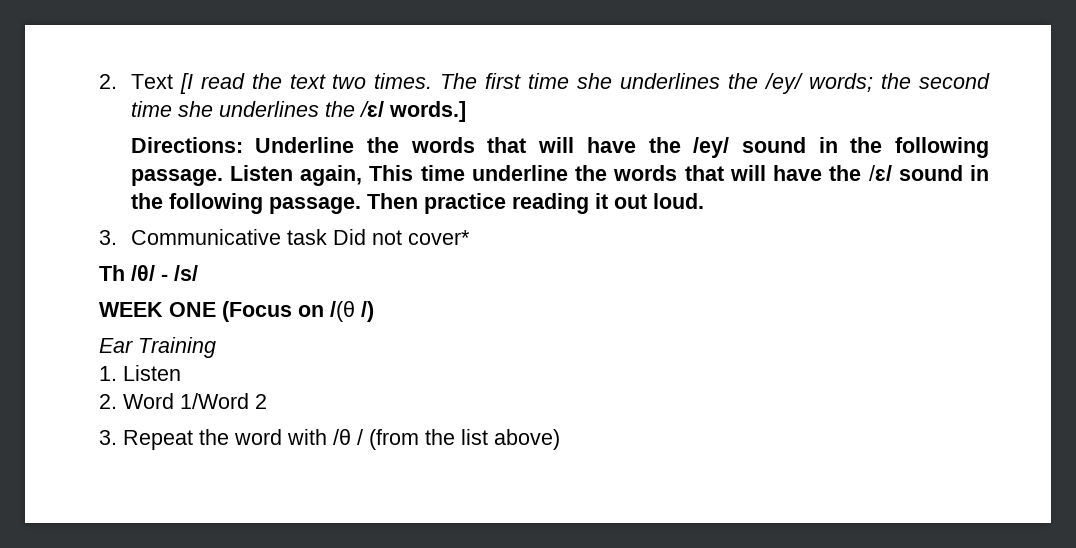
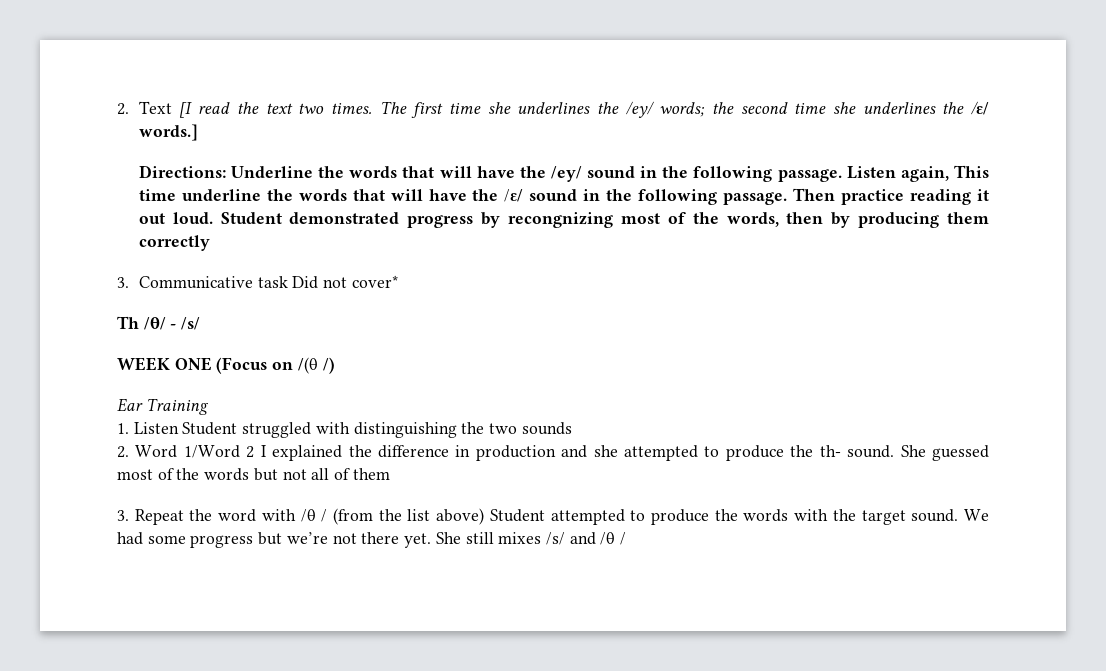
+ Student demonstrated progress by recongnizing most of the words, then by producing them correctly
- 1. Listen
- 2. Word 1/Word 2
+ 1. Listen Student struggled with distinguishing the two sounds
+ 2. Word 1/Word 2 I explained the difference in production and she attempted to produce the th- sound. She guessed most of the words but not all of them
- 3. Repeat the word with /θ / (from the list above)
+ 3. Repeat the word with /θ / (from the list above) Student attempted to produce the words with the target sound. We had some progress but we’re not there yet. She still mixes /s/ and /θ /

